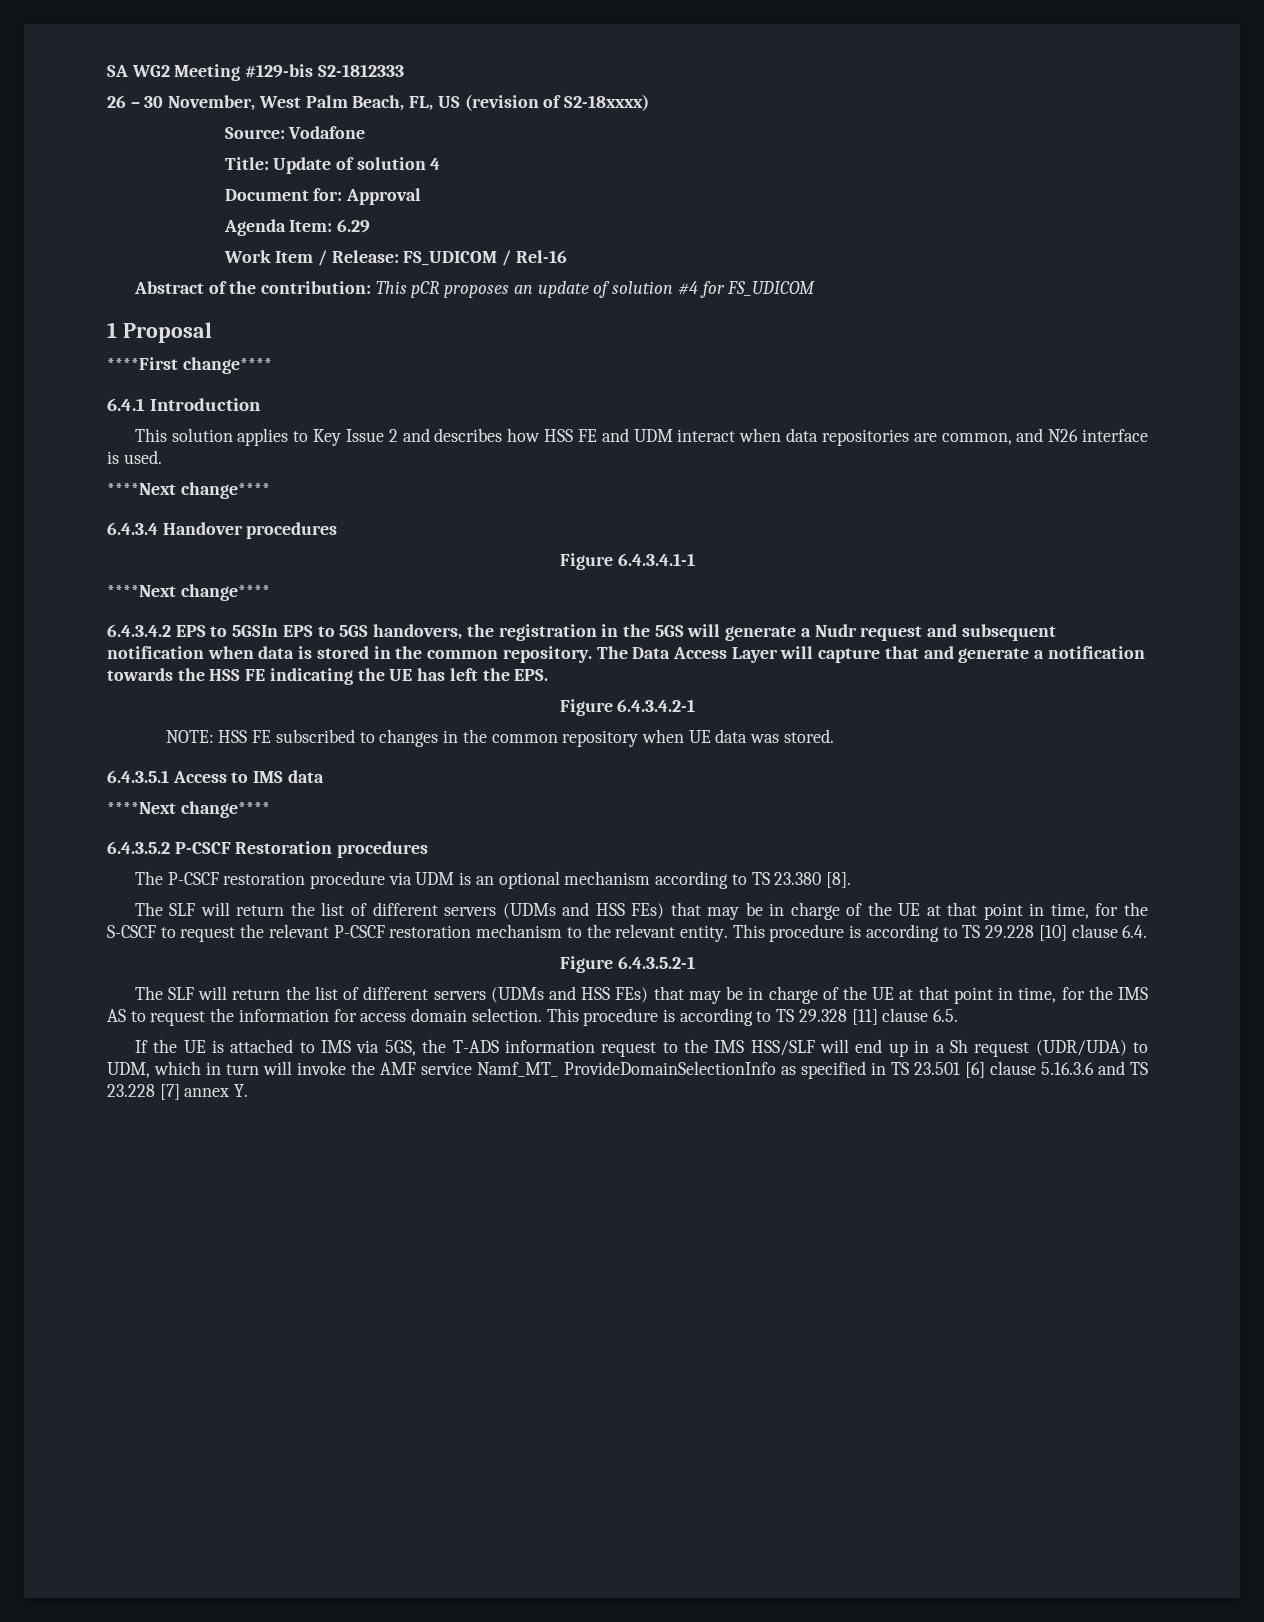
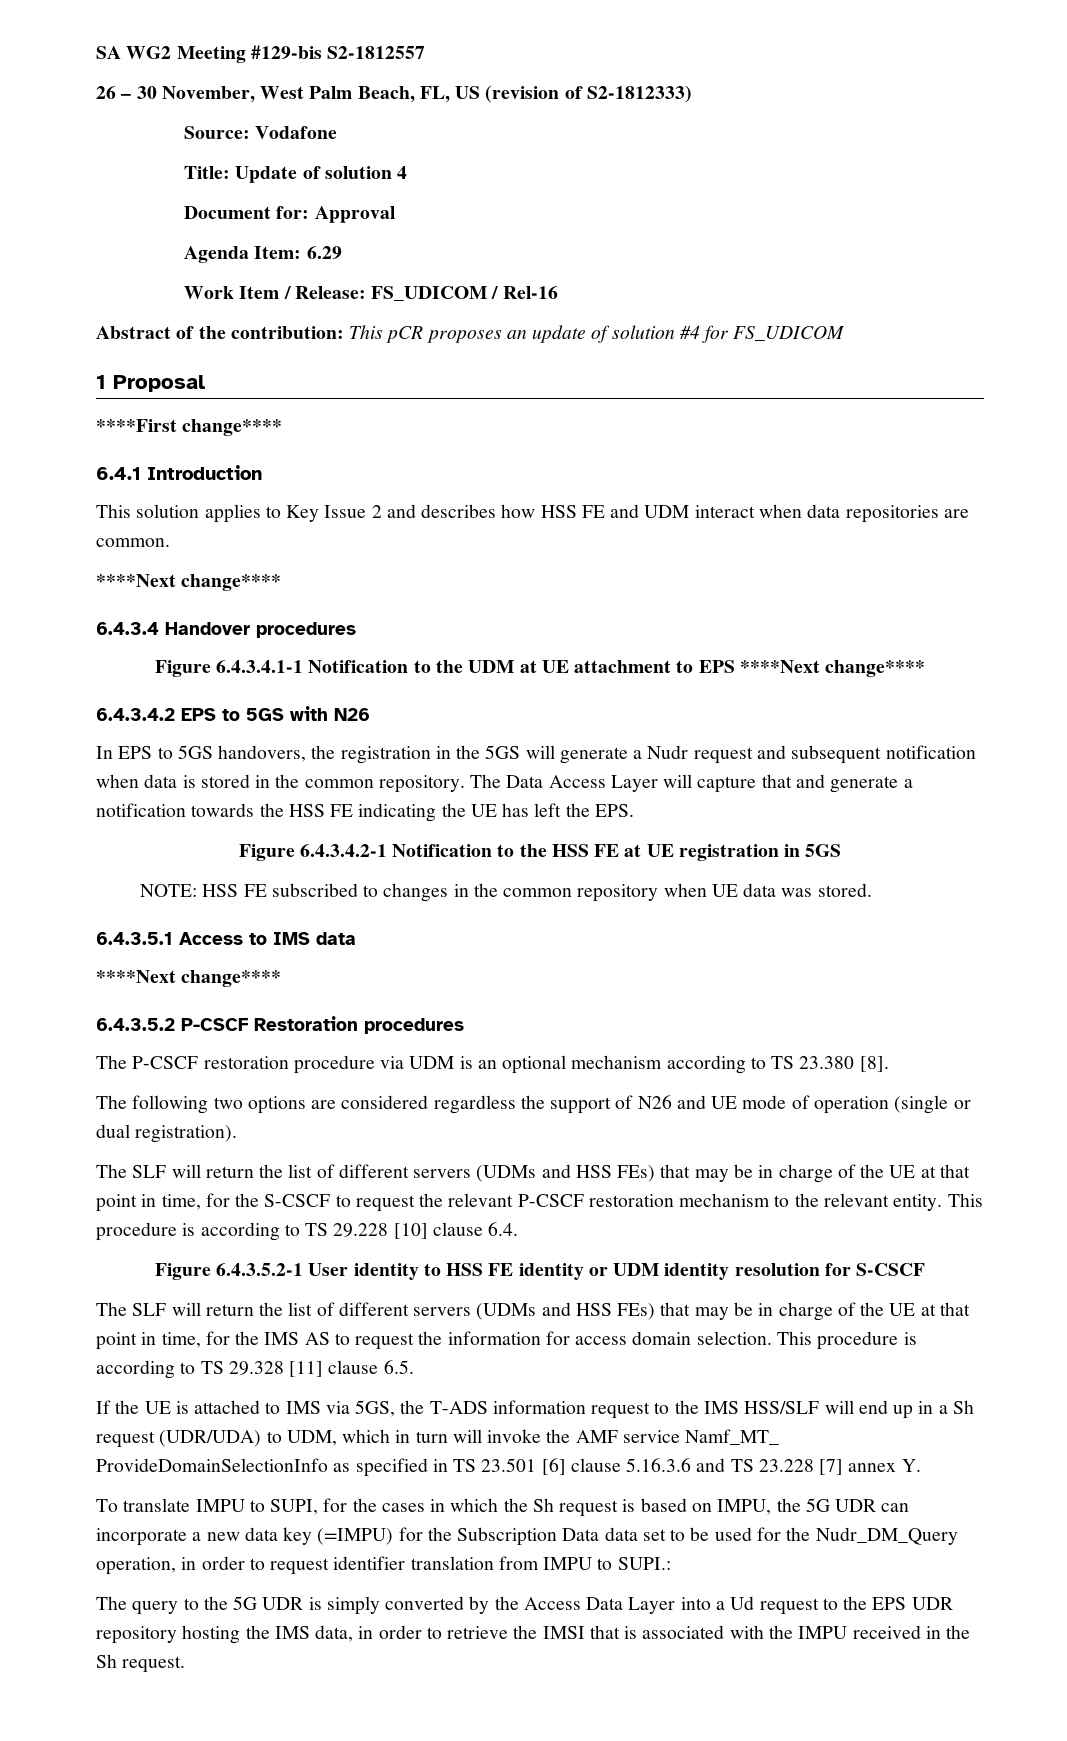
- SA WG2 Meeting #129-bis S2-1812333
+ SA WG2 Meeting #129-bis S2-1812557
- 26 – 30 November, West Palm Beach, FL, US (revision of S2-18xxxx)
+ 26 – 30 November, West Palm Beach, FL, US (revision of S2-1812333)
- This solution applies to Key Issue 2 and describes how HSS FE and UDM interact when data repositories are common, and N26 interface is used.
+ This solution applies to Key Issue 2 and describes how HSS FE and UDM interact when data repositories are common.
- Figure 6.4.3.4.1-1
- ****Next change****
+ Figure 6.4.3.4.1-1 Notification to the UDM at UE attachment to EPS ****Next change****
- 6.4.3.4.2 EPS to 5GSIn EPS to 5GS handovers, the registration in the 5GS will generate a Nudr request and subsequent notification when data is stored in the common repository.
+ 6.4.3.4.2 EPS to 5GS with N26
+ In EPS to 5GS handovers, the registration in the 5GS will generate a Nudr request and subsequent notification when data is stored in the common repository.
- Figure 6.4.3.4.2-1
+ Figure 6.4.3.4.2-1 Notification to the HSS FE at UE registration in 5GS
+ The following two options are considered regardless the support of N26 and UE mode of operation (single or dual registration).
- Figure 6.4.3.5.2-1
+ Figure 6.4.3.5.2-1 User identity to HSS FE identity or UDM identity resolution for S-CSCF
+ To translate IMPU to SUPI, for the cases in which the Sh request is based on IMPU, the 5G UDR can incorporate a new data key (=IMPU) for the Subscription Data data set to be used for the Nudr_DM_Query operation, in order to request identifier translation from IMPU to SUPI.:
+ The query to the 5G UDR is simply converted by the Access Data Layer into a Ud request to the EPS UDR repository hosting the IMS data, in order to retrieve the IMSI that is associated with the IMPU received in the Sh request.

